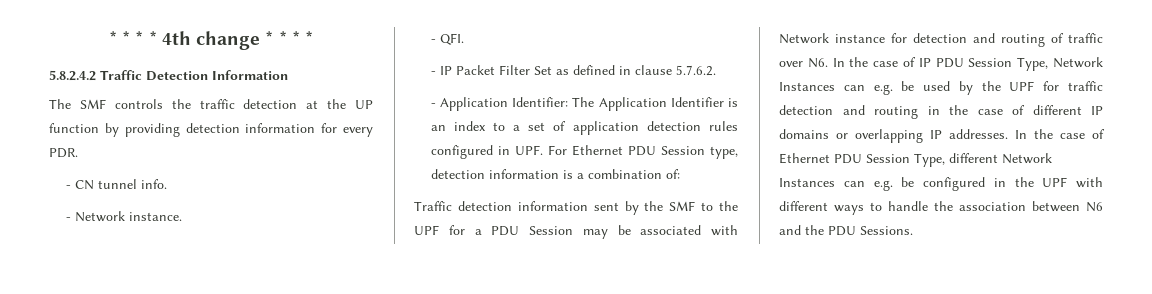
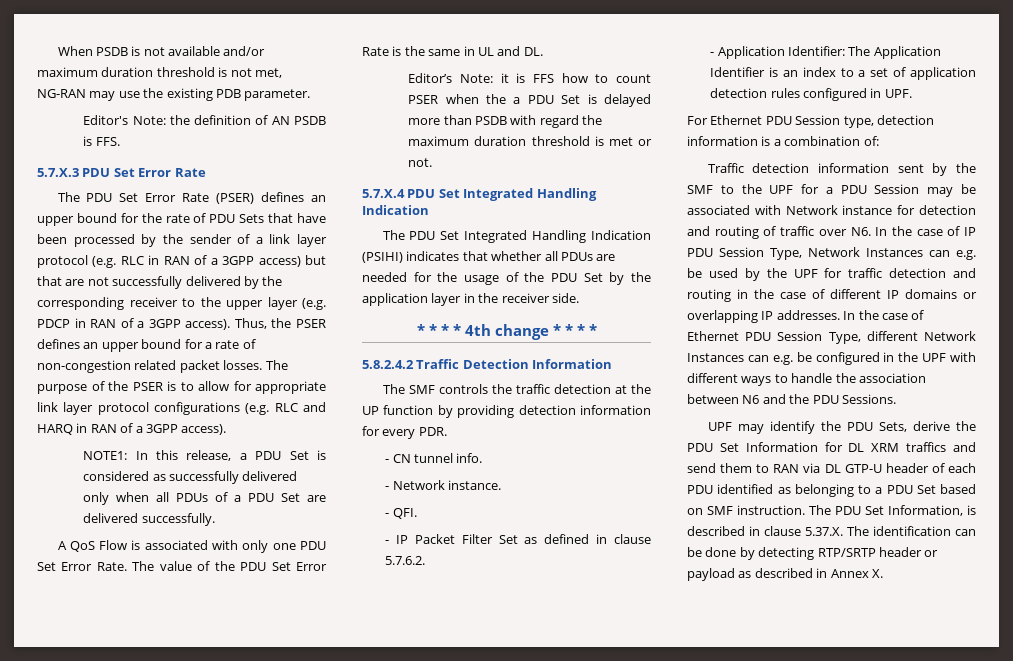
+ When PSDB is not available and/or maximum duration threshold is not met, NG-RAN may use the existing PDB parameter.
+ Editor's Note: the definition of AN PSDB is FFS.
+ 5.7.X.3 PDU Set Error Rate
+ The PDU Set Error Rate (PSER) defines an upper bound for the rate of PDU Sets that have been processed by the sender of a link layer protocol (e.g. RLC in RAN of a 3GPP access) but that are not successfully delivered by the corresponding receiver to the upper layer (e.g. PDCP in RAN of a 3GPP access). Thus, the PSER defines an upper bound for a rate of non-congestion related packet losses. The purpose of the PSER is to allow for appropriate link layer protocol configurations (e.g. RLC and HARQ in RAN of a 3GPP access).
+ NOTE1: In this release, a PDU Set is considered as successfully delivered only when all PDUs of a PDU Set are delivered successfully.
+ A QoS Flow is associated with only one PDU Set Error Rate. The value of the PDU Set Error Rate is the same in UL and DL.
+ Editor’s Note: it is FFS how to count PSER when the a PDU Set is delayed more than PSDB with regard the maximum duration threshold is met or not.
+ 5.7.X.4 PDU Set Integrated Handling Indication
+ The PDU Set Integrated Handling Indication (PSIHI) indicates that whether all PDUs are needed for the usage of the PDU Set by the application layer in the receiver side.
- - Application Identifier: The Application Identifier is an index to a set of application detection rules configured in UPF. For Ethernet PDU Session type, detection information is a combination of:
+ - Application Identifier: The Application Identifier is an index to a set of application detection rules configured in UPF.
+ For Ethernet PDU Session type, detection information is a combination of:
+ UPF may identify the PDU Sets, derive the PDU Set Information for DL XRM traffics and send them to RAN via DL GTP-U header of each PDU identified as belonging to a PDU Set based on SMF instruction. The PDU Set Information, is described in clause 5.37.X. The identification can be done by detecting RTP/SRTP header or payload as described in Annex X.

